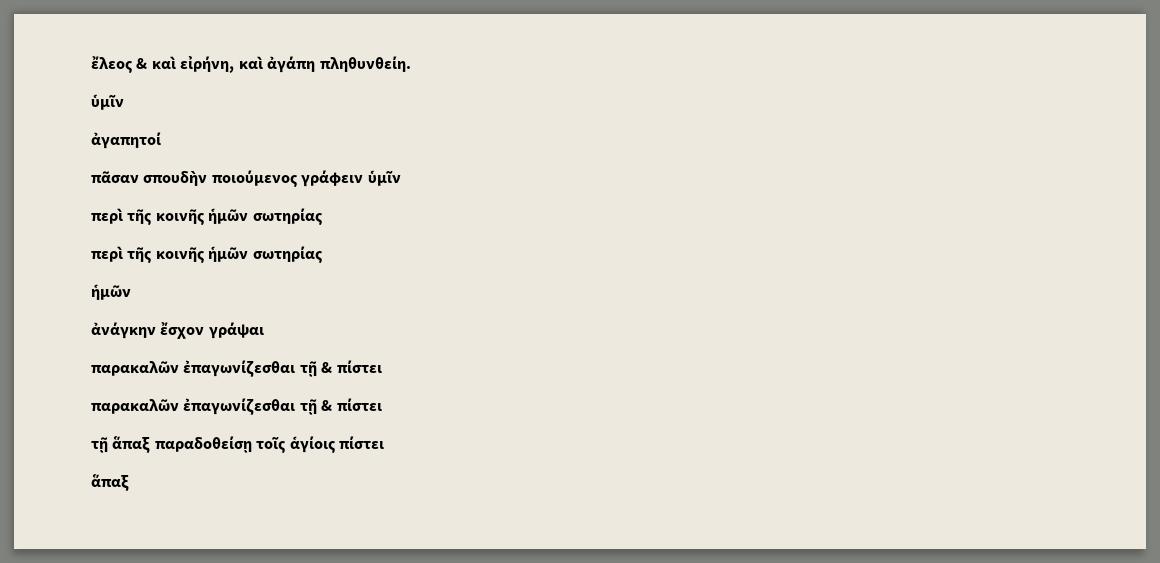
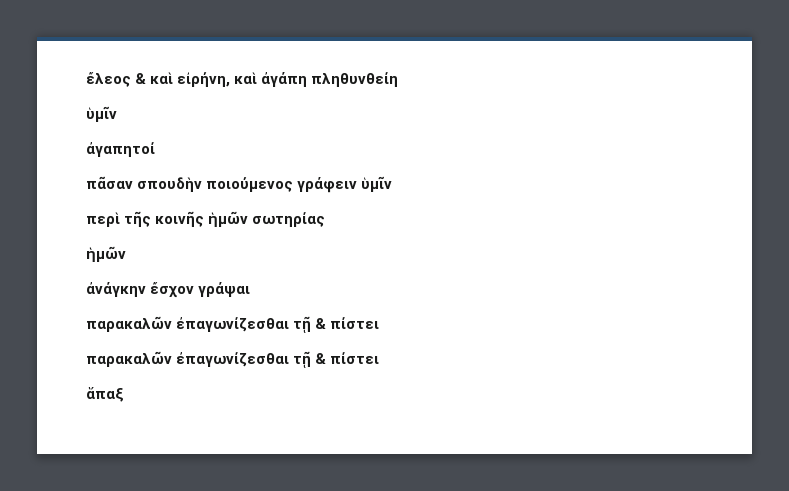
- ἔλεος & καὶ εἰρήνη, καὶ ἀγάπη πληθυνθείη.
+ ἔλεος & καὶ εἰρήνη, καὶ ἀγάπη πληθυνθείη
  πᾶσαν σπουδὴν ποιούμενος γράφειν ὑμῖν
- περὶ τῆς κοινῆς ἡμῶν σωτηρίας
- τῇ ἅπαξ παραδοθείσῃ τοῖς ἁγίοις πίστει

